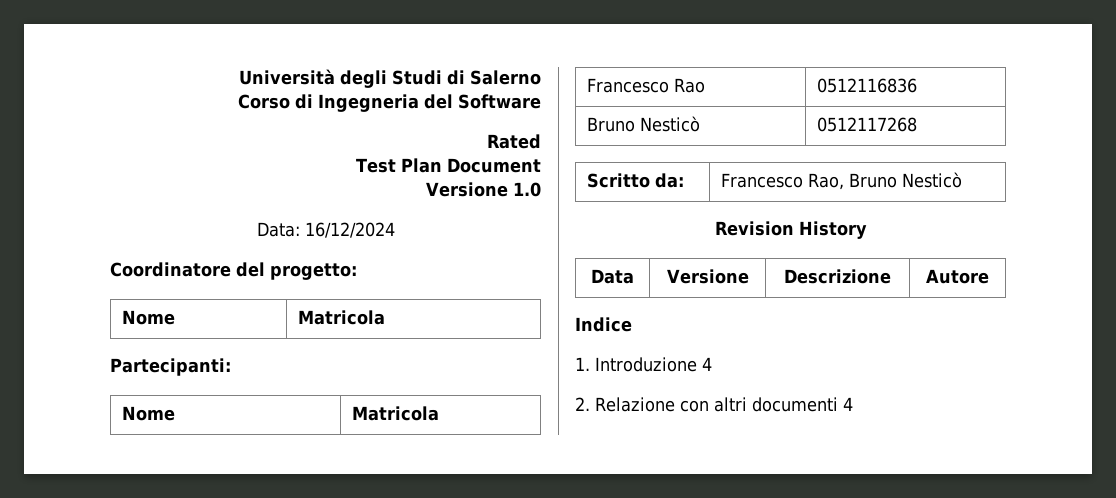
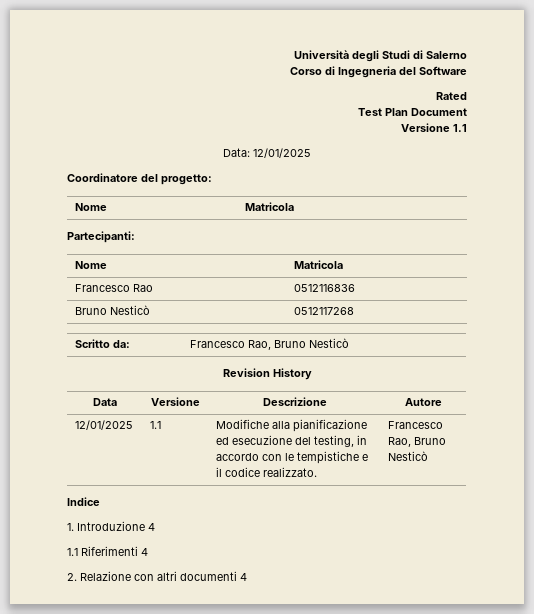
- Versione 1.0
+ Versione 1.1
- Data: 16/12/2024
+ Data: 12/01/2025
+ 12/01/2025 | 1.1 | Modifiche alla pianificazione ed esecuzione del testing, in accordo con le tempistiche e il codice realizzato. | Francesco Rao, Bruno Nesticò
+ 1.1 Riferimenti 4

